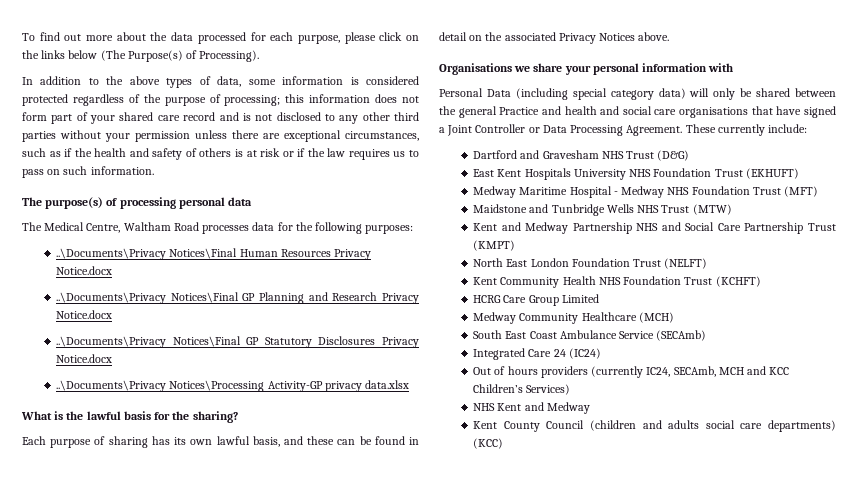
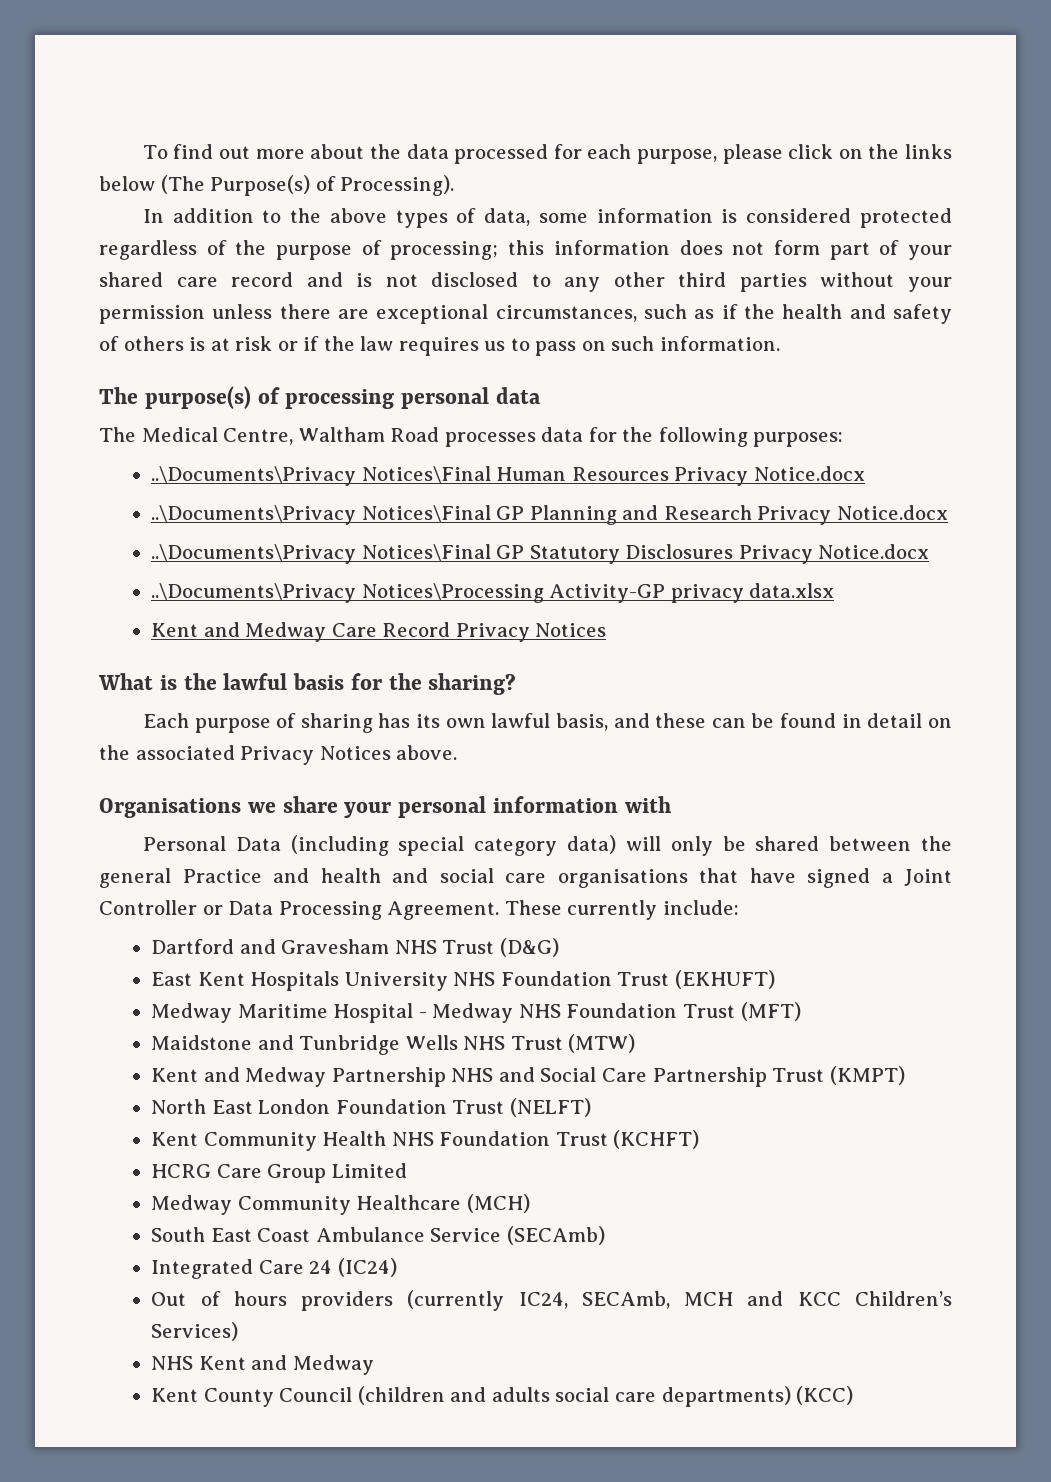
+ Kent and Medway Care Record Privacy Notices

